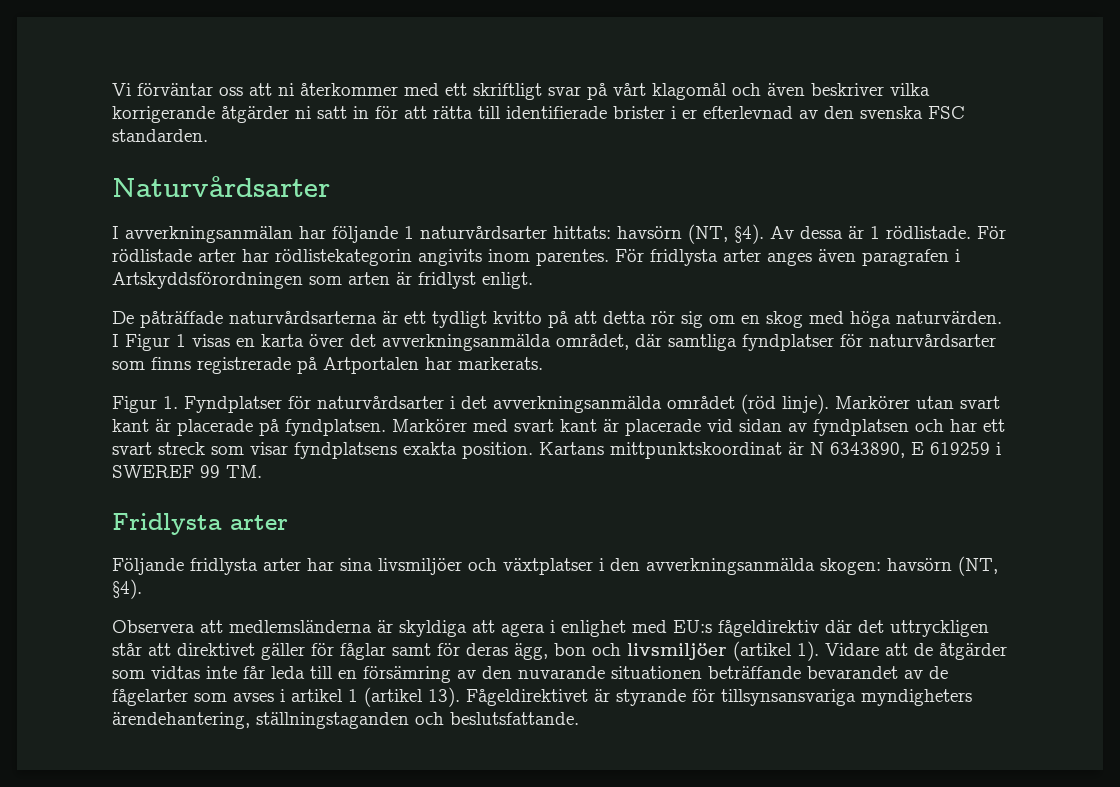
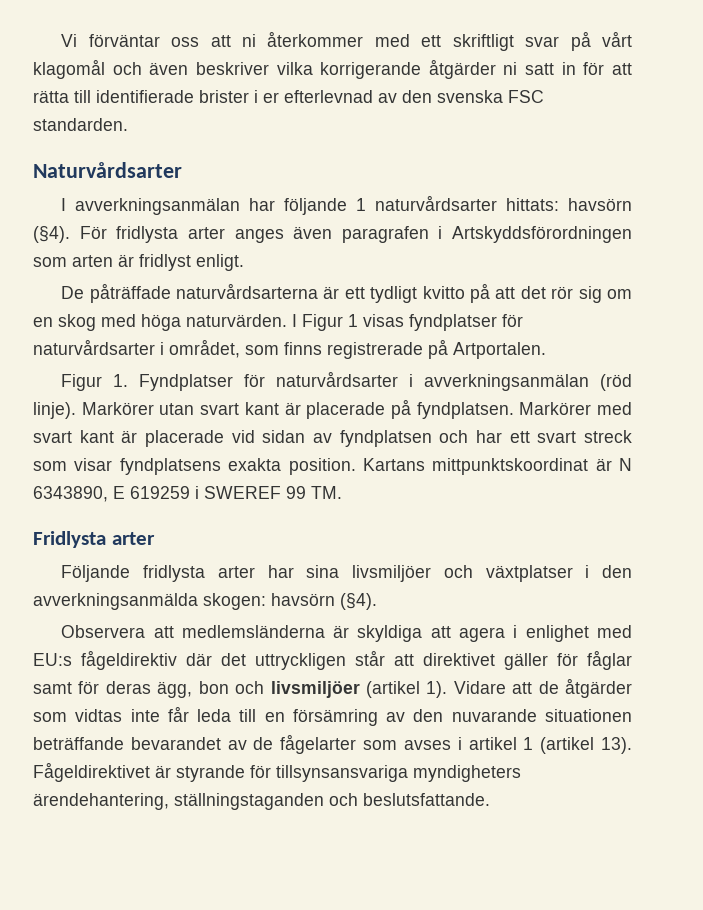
- I avverkningsanmälan har följande 1 naturvårdsarter hittats: havsörn (NT, §4). Av dessa är 1 rödlistade. För rödlistade arter har rödlistekategorin angivits inom parentes.
+ I avverkningsanmälan har följande 1 naturvårdsarter hittats: havsörn (§4).
- De påträffade naturvårdsarterna är ett tydligt kvitto på att detta rör sig om en skog med höga naturvärden.
+ De påträffade naturvårdsarterna är ett tydligt kvitto på att det rör sig om en skog med höga naturvärden.
- I Figur 1 visas en karta över det avverkningsanmälda området, där samtliga fyndplatser för naturvårdsarter som finns registrerade på Artportalen har markerats.
+ I Figur 1 visas fyndplatser för naturvårdsarter i området, som finns registrerade på Artportalen.
- Figur 1. Fyndplatser för naturvårdsarter i det avverkningsanmälda området (röd linje).
+ Figur 1. Fyndplatser för naturvårdsarter i avverkningsanmälan (röd linje).
- Följande fridlysta arter har sina livsmiljöer och växtplatser i den avverkningsanmälda skogen: havsörn (NT, §4).
+ Följande fridlysta arter har sina livsmiljöer och växtplatser i den avverkningsanmälda skogen: havsörn (§4).

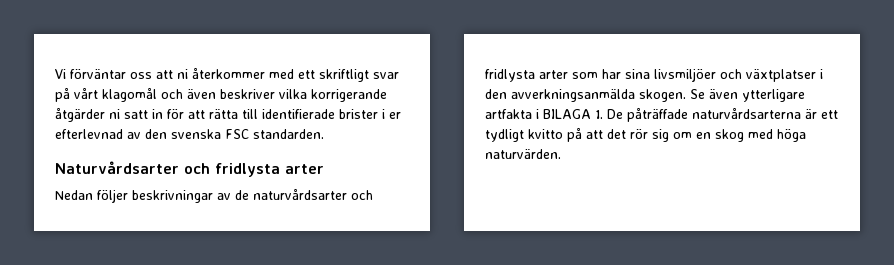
- Naturvårdsarter
- I avverkningsanmälan har följande 1 naturvårdsarter hittats: havsörn (§4). För fridlysta arter anges även paragrafen i Artskyddsförordningen som arten är fridlyst enligt.
- De påträffade naturvårdsarterna är ett tydligt kvitto på att det rör sig om en skog med höga naturvärden. I Figur 1 visas fyndplatser för naturvårdsarter i området, som finns registrerade på Artportalen.
- Figur 1. Fyndplatser för naturvårdsarter i avverkningsanmälan (röd linje). Markörer utan svart kant är placerade på fyndplatsen. Markörer med svart kant är placerade vid sidan av fyndplatsen och har ett svart streck som visar fyndplatsens exakta position. Kartans mittpunktskoordinat är N 6343890, E 619259 i SWEREF 99 TM.
- Fridlysta arter
- Följande fridlysta arter har sina livsmiljöer och växtplatser i den avverkningsanmälda skogen: havsörn (§4).
- Observera att medlemsländerna är skyldiga att agera i enlighet med EU:s fågeldirektiv där det uttryckligen står att direktivet gäller för fåglar samt för deras ägg, bon och livsmiljöer (artikel 1). Vidare att de åtgärder som vidtas inte får leda till en försämring av den nuvarande situationen beträffande bevarandet av de fågelarter som avses i artikel 1 (artikel 13). Fågeldirektivet är styrande för tillsynsansvariga myndigheters ärendehantering, ställningstaganden och beslutsfattande.
+ Naturvårdsarter och fridlysta arter
+ Nedan följer beskrivningar av de naturvårdsarter och fridlysta arter som har sina livsmiljöer och växtplatser i den avverkningsanmälda skogen. Se även ytterligare artfakta i BILAGA 1. De påträffade naturvårdsarterna är ett tydligt kvitto på att det rör sig om en skog med höga naturvärden.

